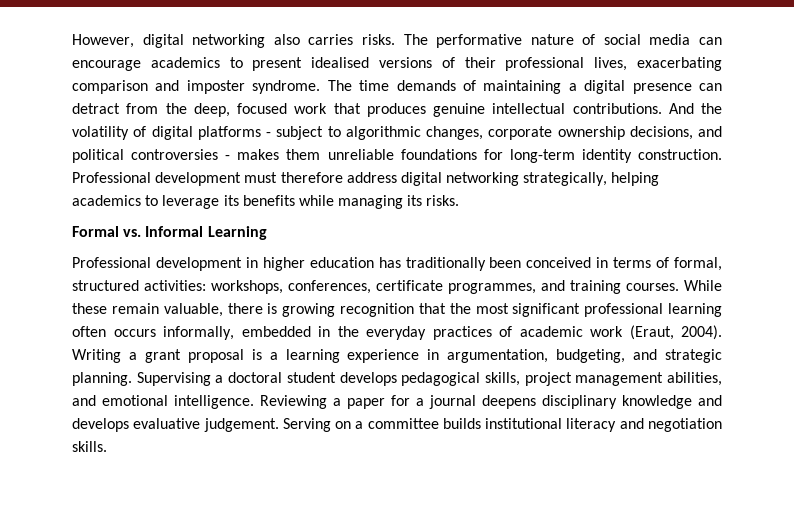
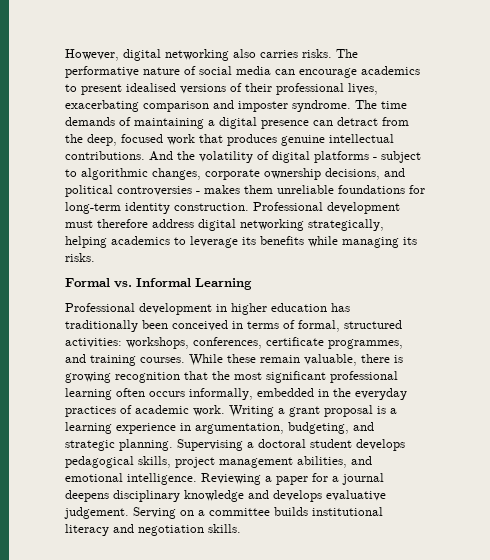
- While these remain valuable, there is growing recognition that the most significant professional learning often occurs informally, embedded in the everyday practices of academic work (Eraut, 2004).
+ While these remain valuable, there is growing recognition that the most significant professional learning often occurs informally, embedded in the everyday practices of academic work.

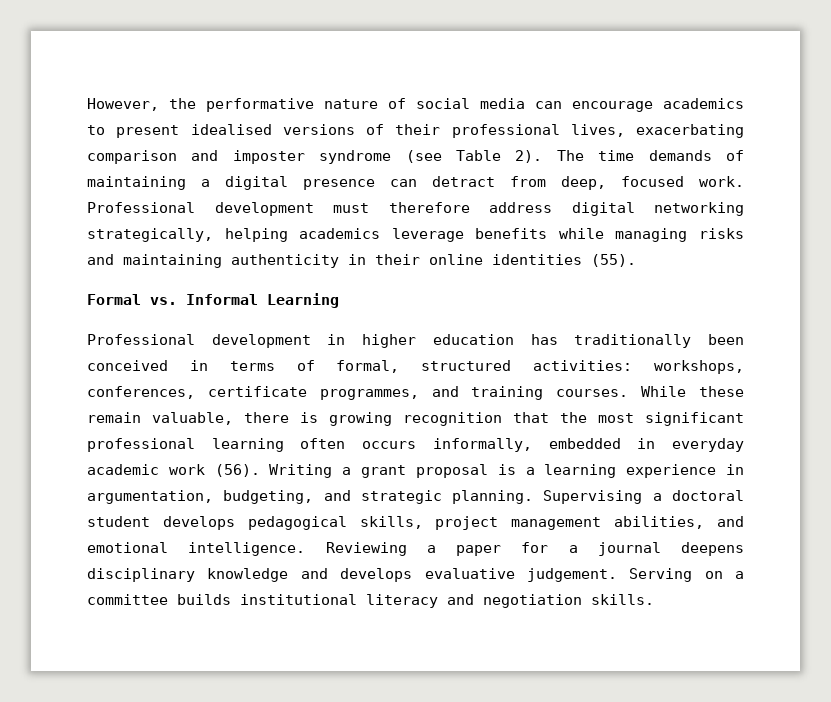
- However, digital networking also carries risks. The performative nature of social media can encourage academics to present idealised versions of their professional lives, exacerbating comparison and imposter syndrome.
+ However, the performative nature of social media can encourage academics to present idealised versions of their professional lives, exacerbating comparison and imposter syndrome (see Table 2).
- The time demands of maintaining a digital presence can detract from the deep, focused work that produces genuine intellectual contributions. And the volatility of digital platforms - subject to algorithmic changes, corporate ownership decisions, and political controversies - makes them unreliable foundations for long-term identity construction.
+ The time demands of maintaining a digital presence can detract from deep, focused work.
- Professional development must therefore address digital networking strategically, helping academics to leverage its benefits while managing its risks.
+ Professional development must therefore address digital networking strategically, helping academics leverage benefits while managing risks and maintaining authenticity in their online identities (55).
- While these remain valuable, there is growing recognition that the most significant professional learning often occurs informally, embedded in the everyday practices of academic work.
+ While these remain valuable, there is growing recognition that the most significant professional learning often occurs informally, embedded in everyday academic work (56).

